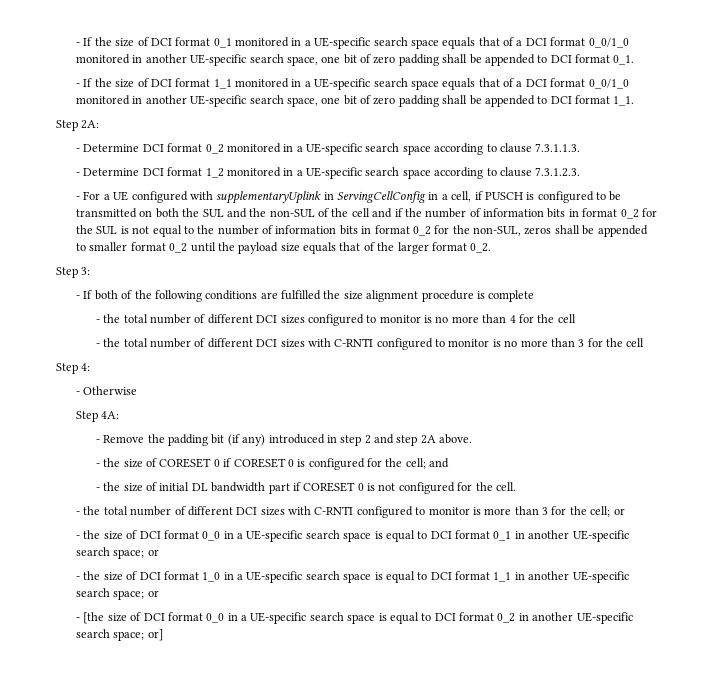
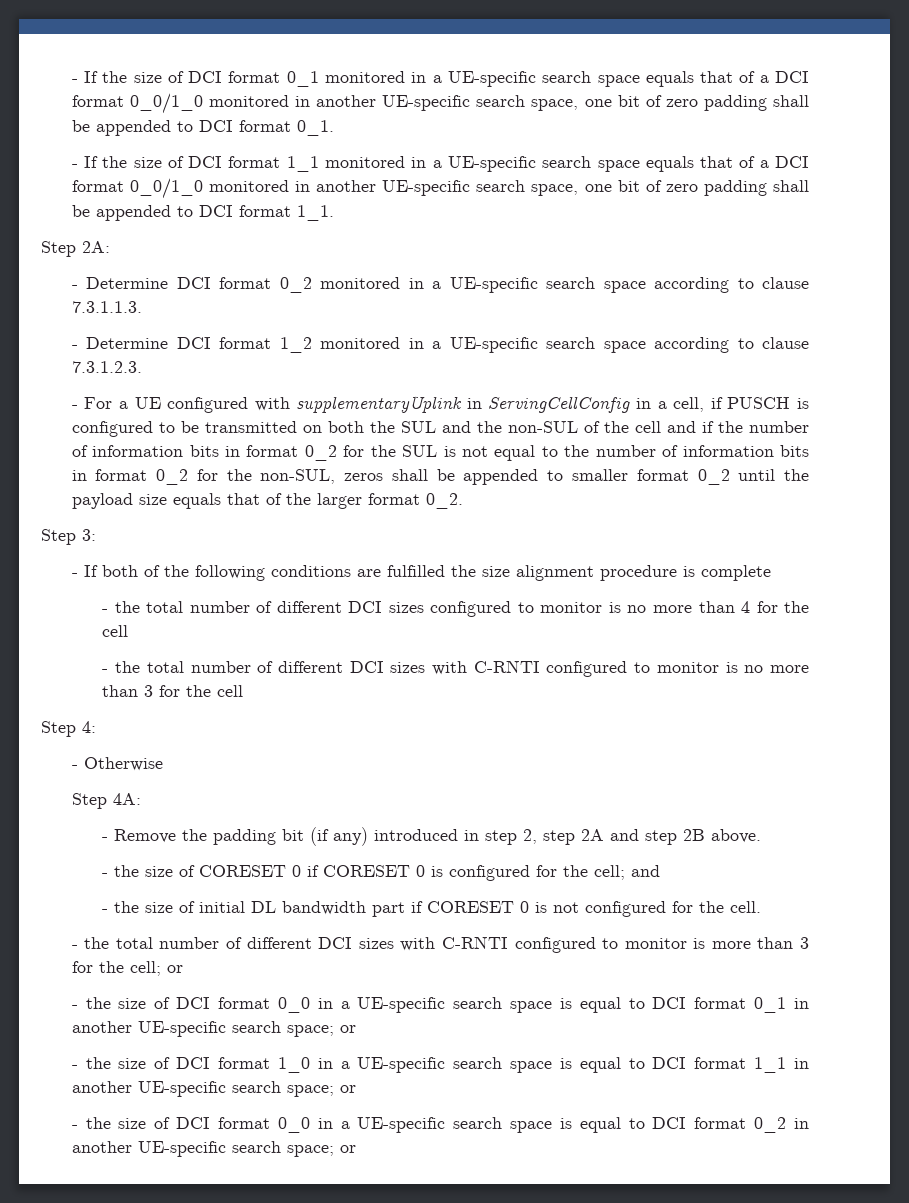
- - Remove the padding bit (if any) introduced in step 2 and step 2A above.
+ - Remove the padding bit (if any) introduced in step 2, step 2A and step 2B above.
- - [the size of DCI format 0_0 in a UE-specific search space is equal to DCI format 0_2 in another UE-specific search space; or]
+ - the size of DCI format 0_0 in a UE-specific search space is equal to DCI format 0_2 in another UE-specific search space; or

